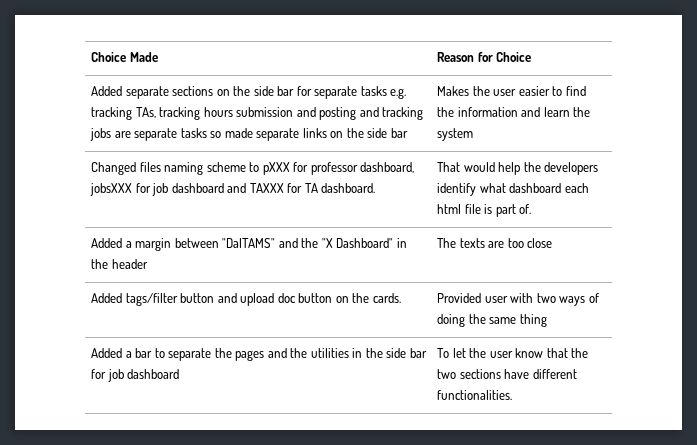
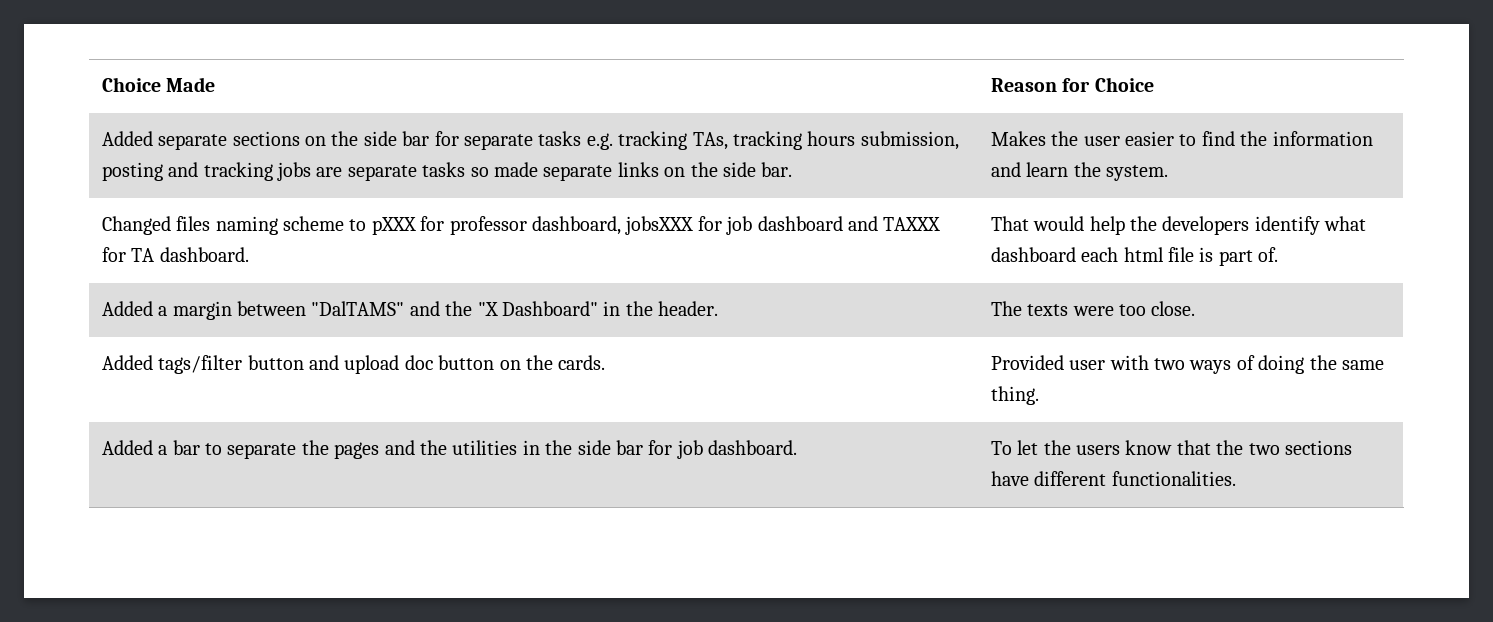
- Added separate sections on the side bar for separate tasks e.g. tracking TAs, tracking hours submission and posting and tracking jobs are separate tasks so made separate links on the side bar
+ Added separate sections on the side bar for separate tasks e.g. tracking TAs, tracking hours submission, posting and tracking jobs are separate tasks so made separate links on the side bar.
- Makes the user easier to find the information and learn the system
+ Makes the user easier to find the information and learn the system.
- Added a margin between "DalTAMS" and the "X Dashboard" in the header | The texts are too close
+ Added a margin between "DalTAMS" and the "X Dashboard" in the header. | The texts were too close.
- Added tags/filter button and upload doc button on the cards. | Provided user with two ways of doing the same thing
+ Added tags/filter button and upload doc button on the cards. | Provided user with two ways of doing the same thing.
- Added a bar to separate the pages and the utilities in the side bar for job dashboard | To let the user know that the two sections have different functionalities.
+ Added a bar to separate the pages and the utilities in the side bar for job dashboard. | To let the users know that the two sections have different functionalities.

